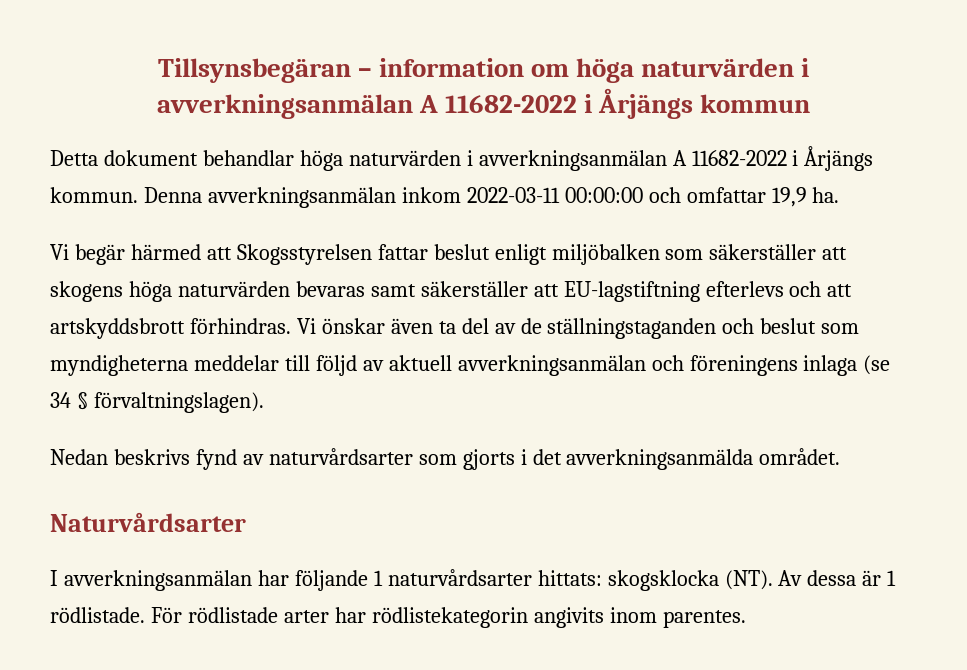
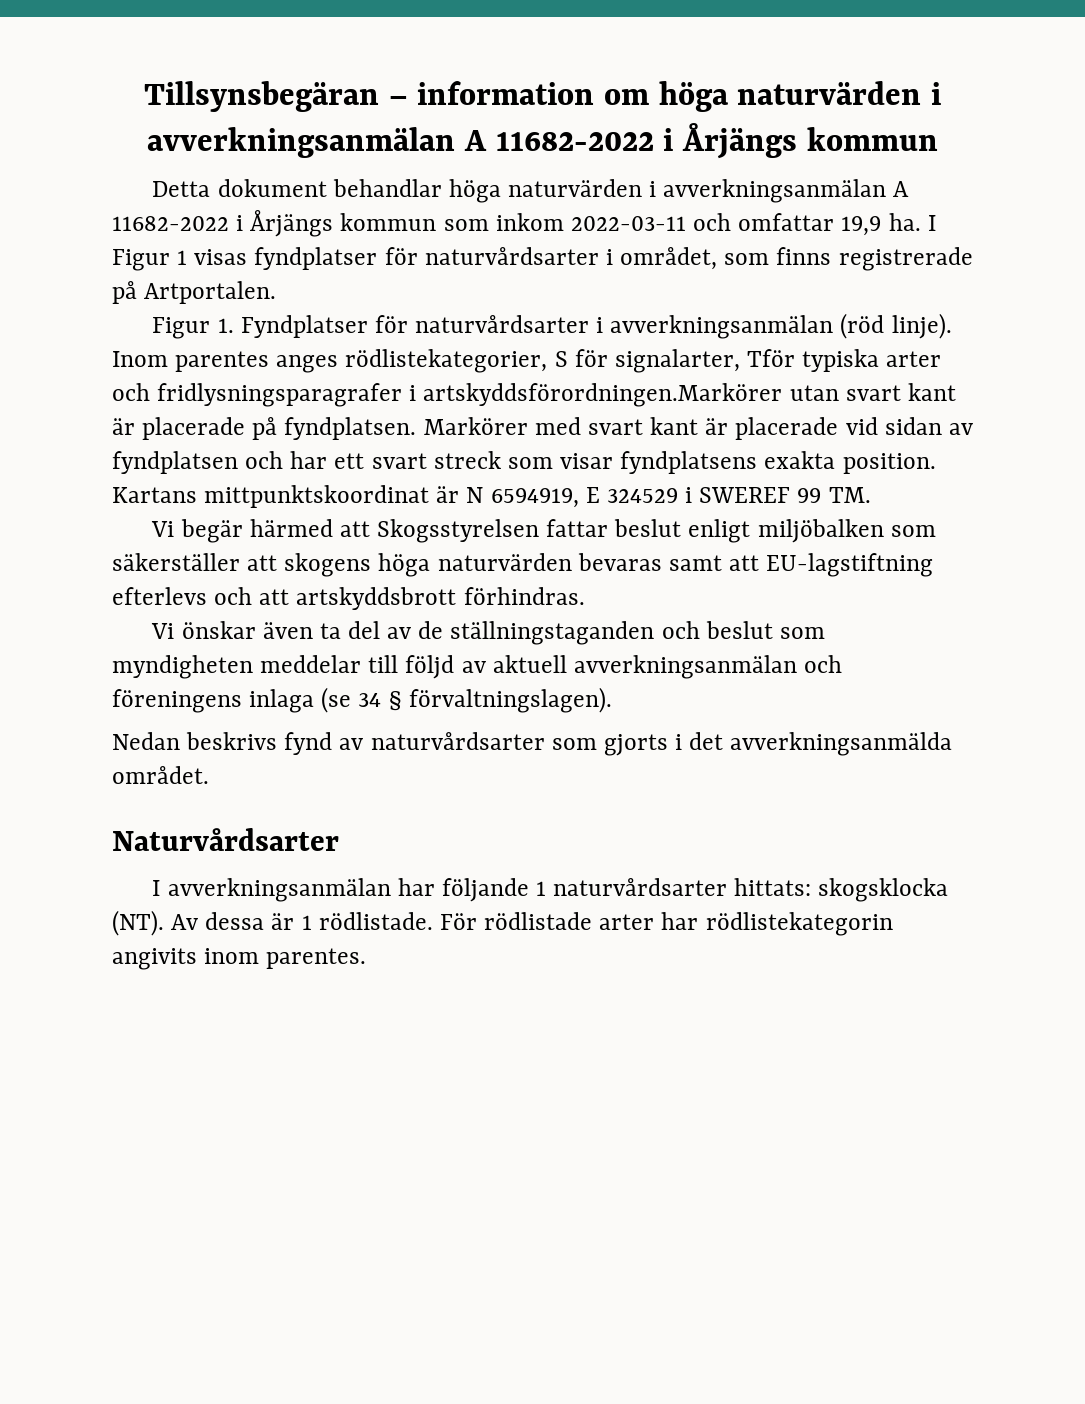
- Detta dokument behandlar höga naturvärden i avverkningsanmälan A 11682-2022 i Årjängs kommun. Denna avverkningsanmälan inkom 2022-03-11 00:00:00 och omfattar 19,9 ha.
+ Detta dokument behandlar höga naturvärden i avverkningsanmälan A 11682-2022 i Årjängs kommun som inkom 2022-03-11 och omfattar 19,9 ha. I Figur 1 visas fyndplatser för naturvårdsarter i området, som finns registrerade på Artportalen.
+ Figur 1. Fyndplatser för naturvårdsarter i avverkningsanmälan (röd linje). Inom parentes anges rödlistekategorier, S för signalarter, Tför typiska arter och fridlysningsparagrafer i artskyddsförordningen.Markörer utan svart kant är placerade på fyndplatsen. Markörer med svart kant är placerade vid sidan av fyndplatsen och har ett svart streck som visar fyndplatsens exakta position. Kartans mittpunktskoordinat är N 6594919, E 324529 i SWEREF 99 TM.
- Vi begär härmed att Skogsstyrelsen fattar beslut enligt miljöbalken som säkerställer att skogens höga naturvärden bevaras samt säkerställer att EU-lagstiftning efterlevs och att artskyddsbrott förhindras. Vi önskar även ta del av de ställningstaganden och beslut som myndigheterna meddelar till följd av aktuell avverkningsanmälan och föreningens inlaga (se 34 § förvaltningslagen).
+ Vi begär härmed att Skogsstyrelsen fattar beslut enligt miljöbalken som säkerställer att skogens höga naturvärden bevaras samt att EU-lagstiftning efterlevs och att artskyddsbrott förhindras.
+ Vi önskar även ta del av de ställningstaganden och beslut som myndigheten meddelar till följd av aktuell avverkningsanmälan och föreningens inlaga (se 34 § förvaltningslagen).

